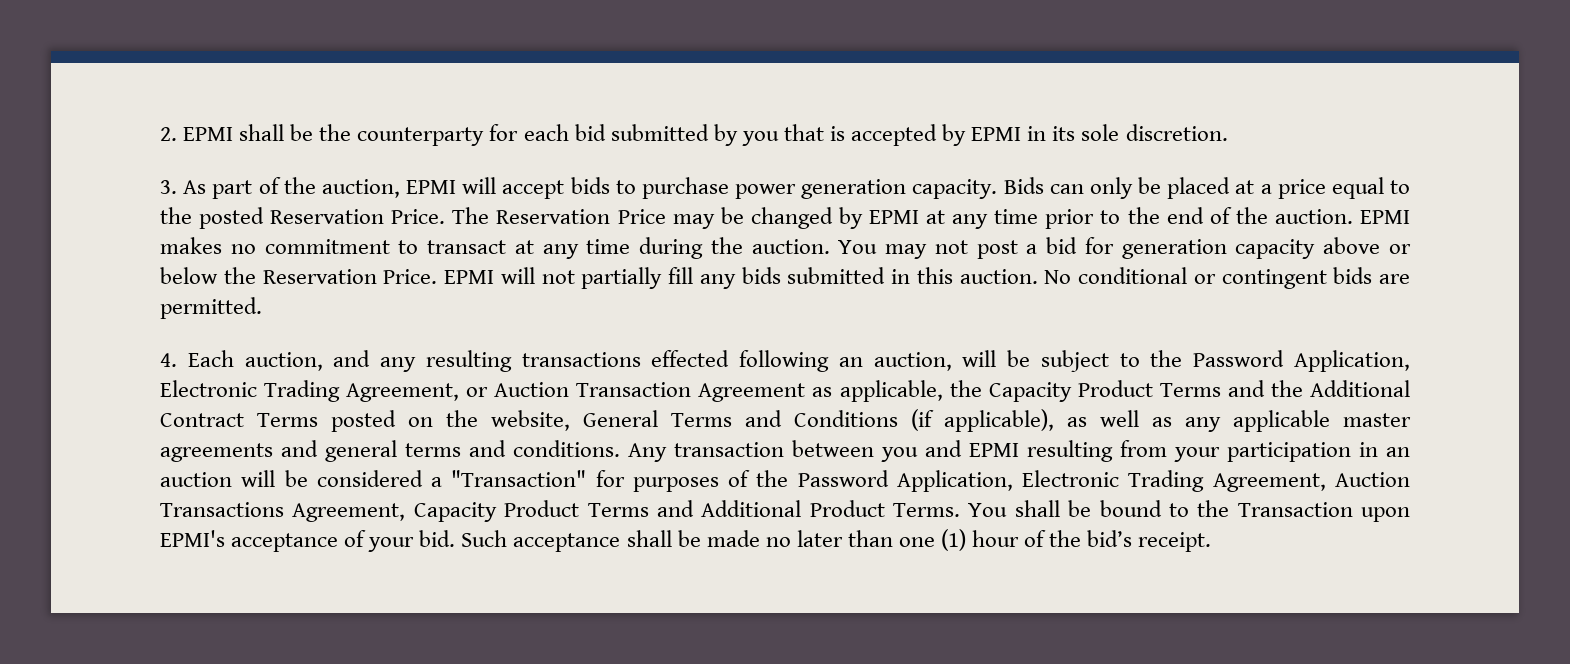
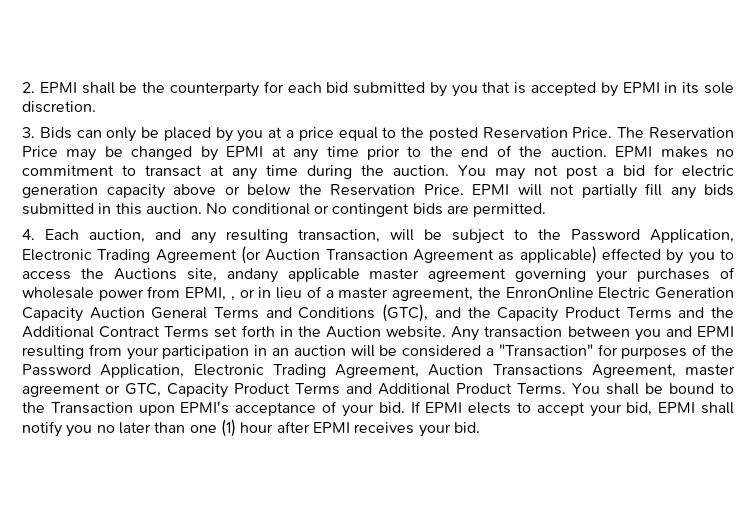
- 3. As part of the auction, EPMI will accept bids to purchase power generation capacity. Bids can only be placed at a price equal to the posted Reservation Price.
+ 3. Bids can only be placed by you at a price equal to the posted Reservation Price.
- You may not post a bid for generation capacity above or below the Reservation Price.
+ You may not post a bid for electric generation capacity above or below the Reservation Price.
- 4. Each auction, and any resulting transactions effected following an auction, will be subject to the Password Application, Electronic Trading Agreement, or Auction Transaction Agreement as applicable, the Capacity Product Terms and the Additional Contract Terms posted on the website, General Terms and Conditions (if applicable), as well as any applicable master agreements and general terms and conditions.
+ 4. Each auction, and any resulting transaction, will be subject to the Password Application, Electronic Trading Agreement (or Auction Transaction Agreement as applicable) effected by you to access the Auctions site, andany applicable master agreement governing your purchases of wholesale power from EPMI, , or in lieu of a master agreement, the EnronOnline Electric Generation Capacity Auction General Terms and Conditions (GTC), and the Capacity Product Terms and the Additional Contract Terms set forth in the Auction website.
- Any transaction between you and EPMI resulting from your participation in an auction will be considered a "Transaction" for purposes of the Password Application, Electronic Trading Agreement, Auction Transactions Agreement, Capacity Product Terms and Additional Product Terms.
+ Any transaction between you and EPMI resulting from your participation in an auction will be considered a "Transaction" for purposes of the Password Application, Electronic Trading Agreement, Auction Transactions Agreement, master agreement or GTC, Capacity Product Terms and Additional Product Terms.
- Such acceptance shall be made no later than one (1) hour of the bid’s receipt.
+ If EPMI elects to accept your bid, EPMI shall notify you no later than one (1) hour after EPMI receives your bid.

